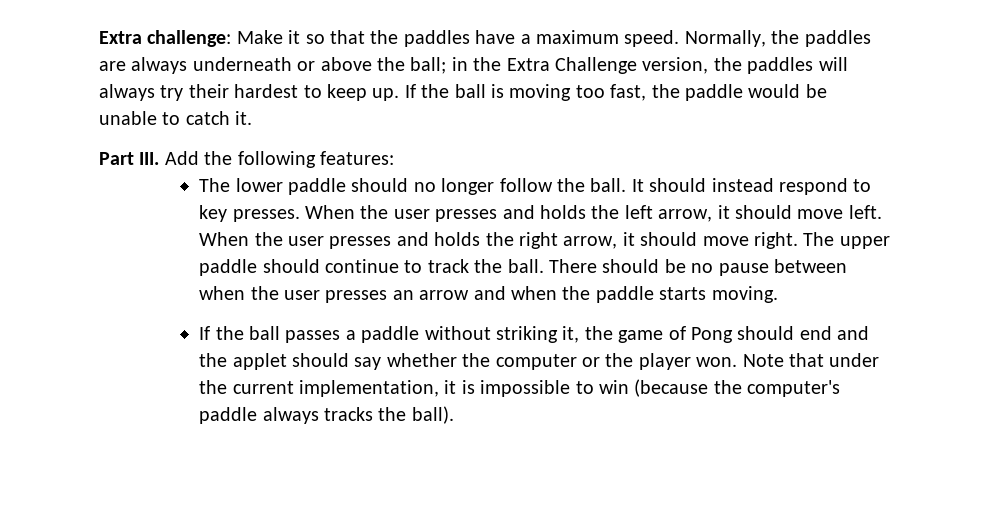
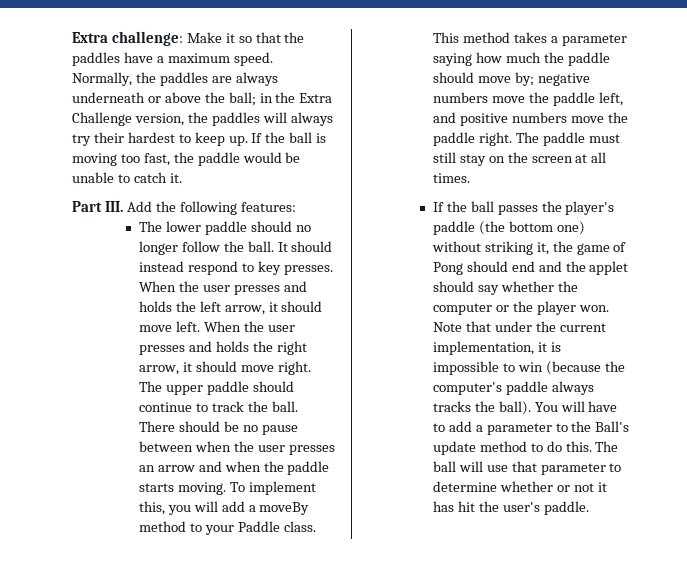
- There should be no pause between when the user presses an arrow and when the paddle starts moving.
- If the ball passes a paddle without striking it, the game of Pong should end and the applet should say whether the computer or the player won.
+ There should be no pause between when the user presses an arrow and when the paddle starts moving. To implement this, you will add a moveBy method to your Paddle class. This method takes a parameter saying how much the paddle should move by; negative numbers move the paddle left, and positive numbers move the paddle right. The paddle must still stay on the screen at all times.
+ If the ball passes the player's paddle (the bottom one) without striking it, the game of Pong should end and the applet should say whether the computer or the player won.
+ You will have to add a parameter to the Ball's update method to do this. The ball will use that parameter to determine whether or not it has hit the user's paddle.

